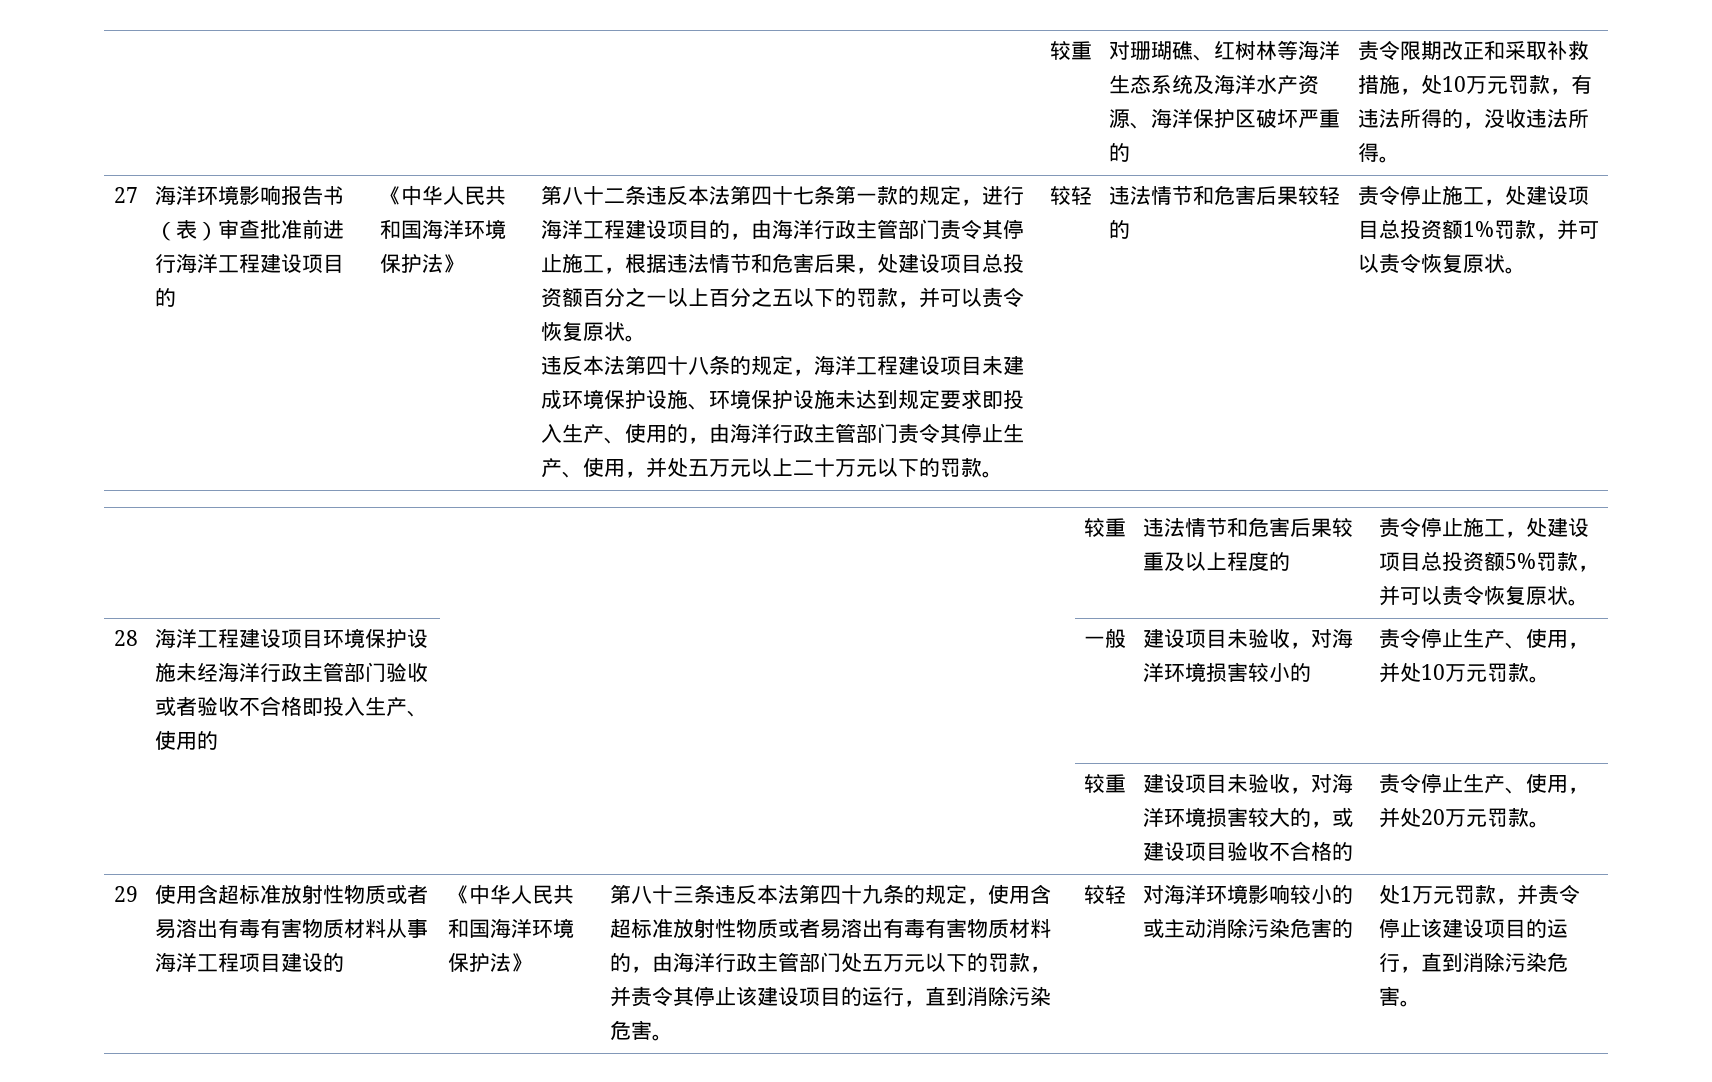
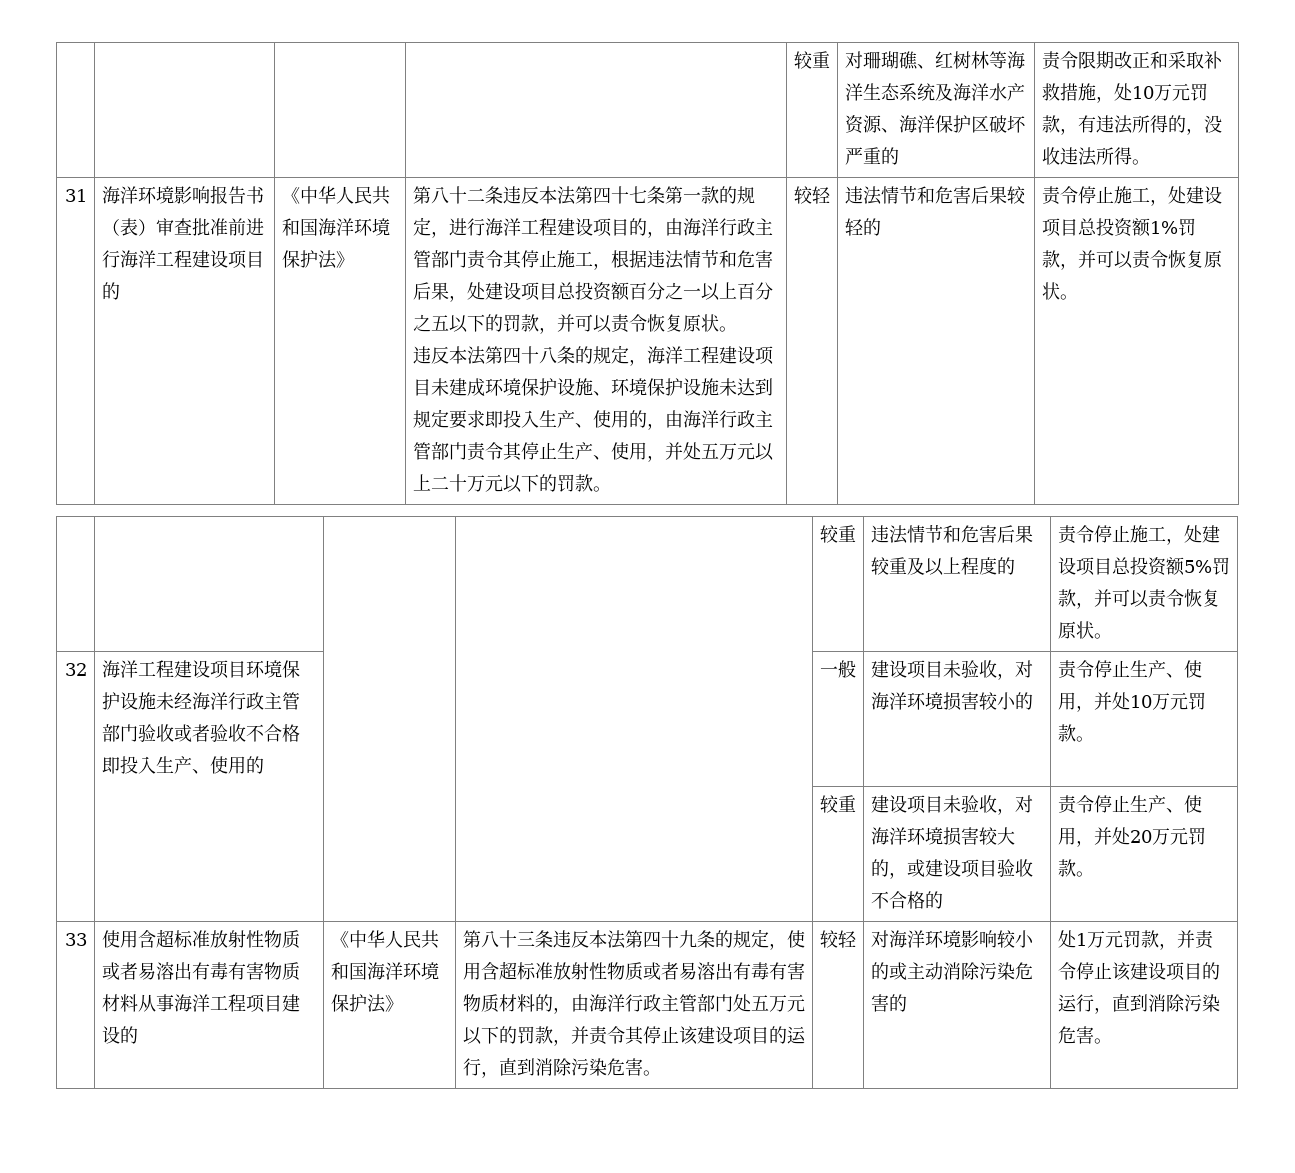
- 27
+ 31
- 28
+ 32
- 29
+ 33

